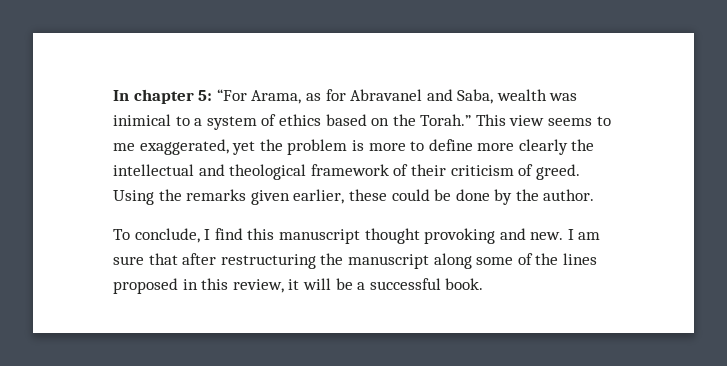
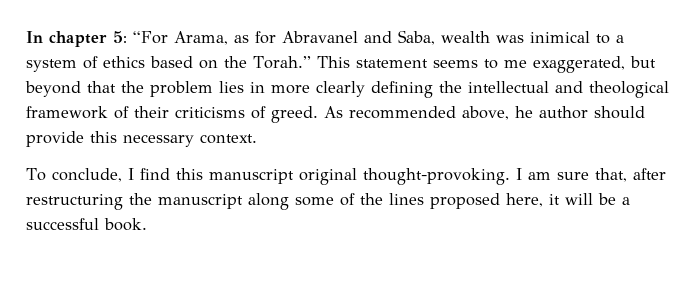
- This view seems to me exaggerated, yet the problem is more to define more clearly the intellectual and theological framework of their criticism of greed.
+ This statement seems to me exaggerated, but beyond that the problem lies in more clearly defining the intellectual and theological framework of their criticisms of greed.
- Using the remarks given earlier, these could be done by the author.
+ As recommended above, he author should provide this necessary context.
- To conclude, I find this manuscript thought provoking and new.
+ To conclude, I find this manuscript original thought-provoking.
- I am sure that after restructuring the manuscript along some of the lines proposed in this review, it will be a successful book.
+ I am sure that, after restructuring the manuscript along some of the lines proposed here, it will be a successful book.

